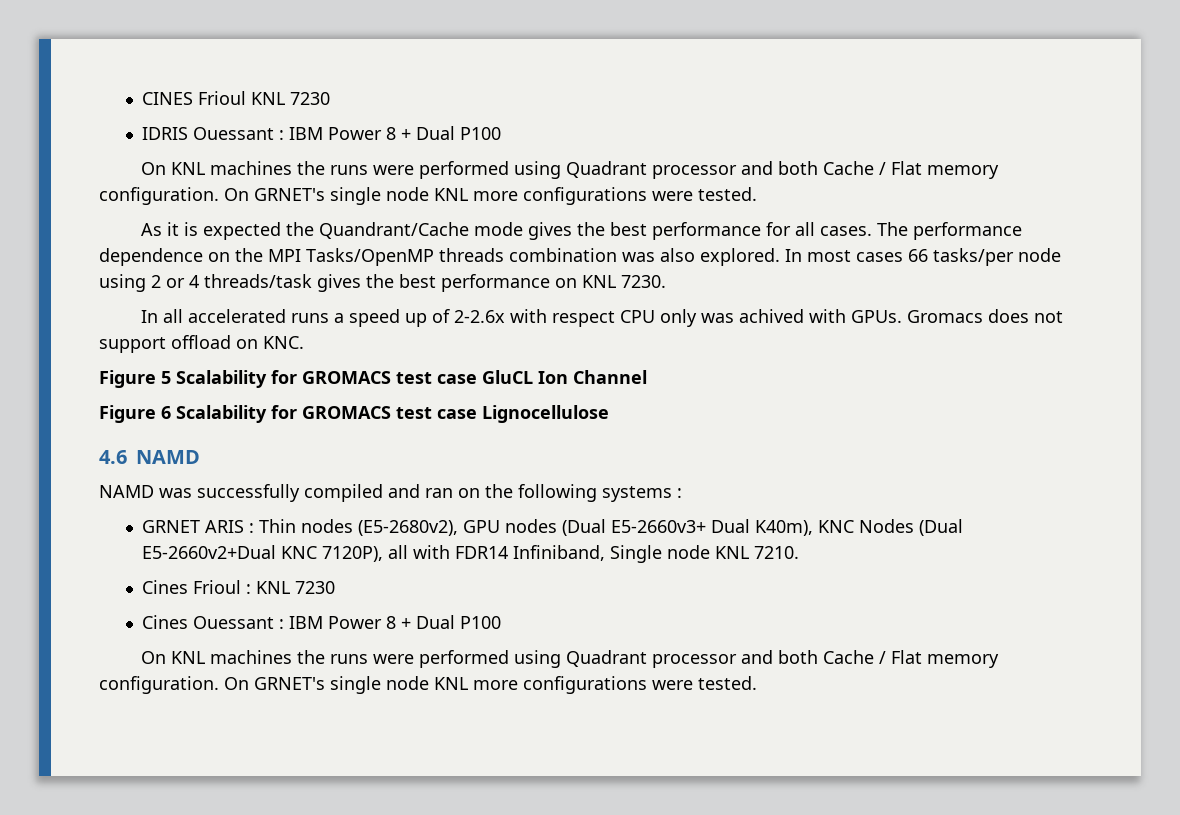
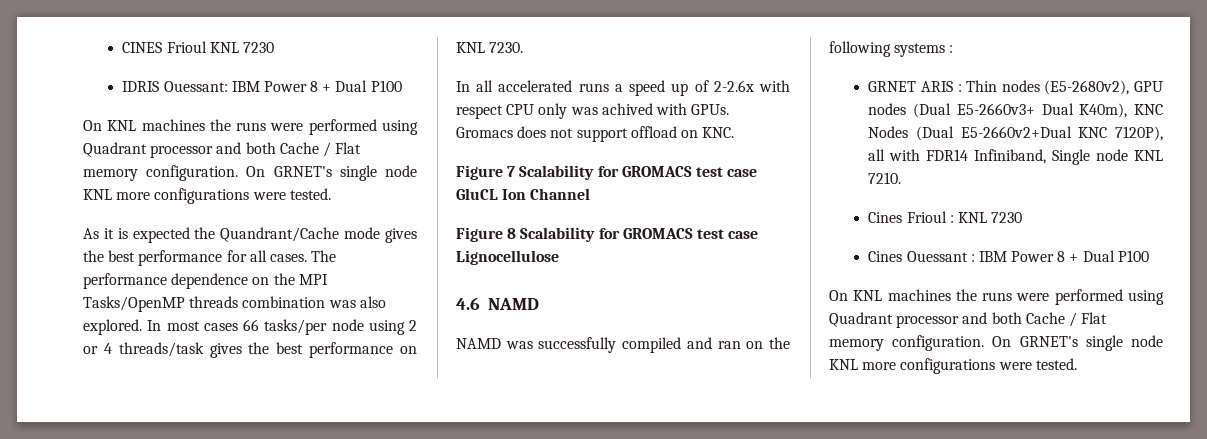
- IDRIS Ouessant : IBM Power 8 + Dual P100
+ IDRIS Ouessant: IBM Power 8 + Dual P100
- Figure 5 Scalability for GROMACS test case GluCL Ion Channel
+ Figure 7 Scalability for GROMACS test case GluCL Ion Channel
- Figure 6 Scalability for GROMACS test case Lignocellulose
+ Figure 8 Scalability for GROMACS test case Lignocellulose

